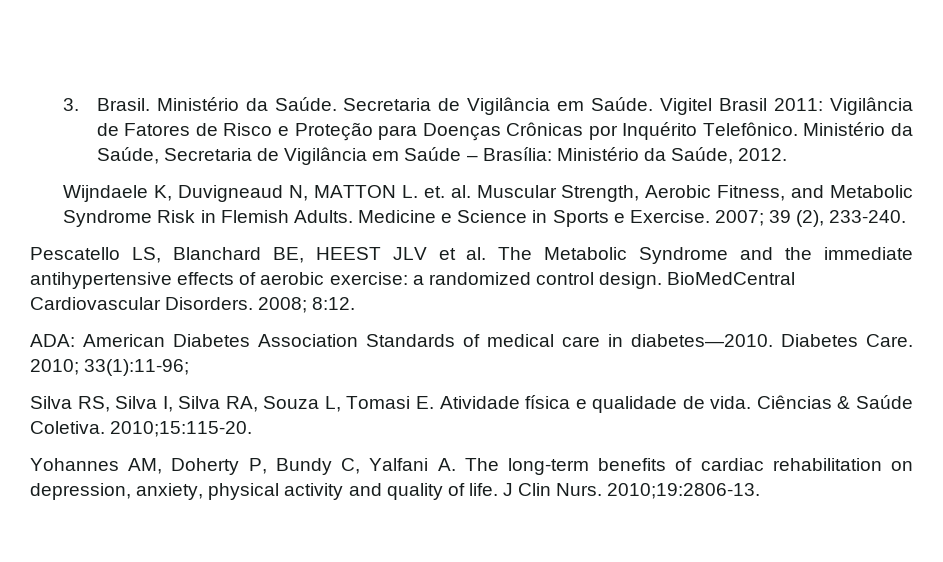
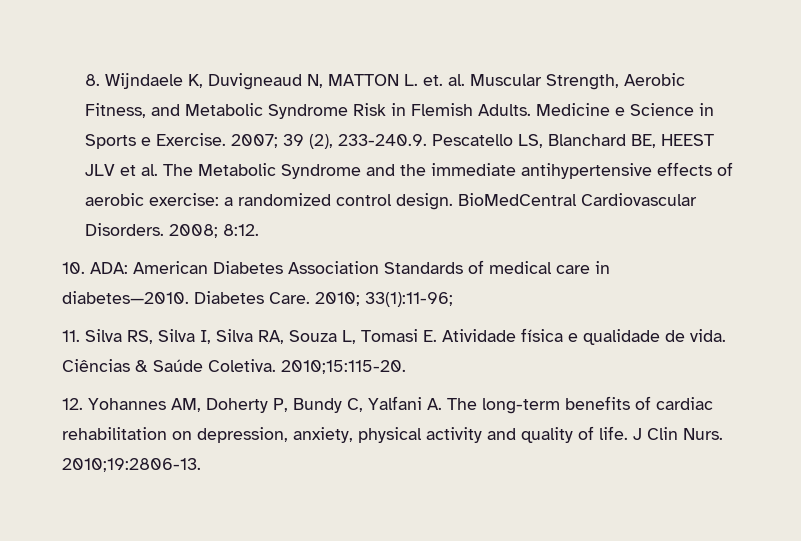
- 3. Brasil. Ministério da Saúde. Secretaria de Vigilância em Saúde. Vigitel Brasil 2011: Vigilância de Fatores de Risco e Proteção para Doenças Crônicas por Inquérito Telefônico. Ministério da Saúde, Secretaria de Vigilância em Saúde – Brasília: Ministério da Saúde, 2012.
- Wijndaele K, Duvigneaud N, MATTON L. et. al. Muscular Strength, Aerobic Fitness, and Metabolic Syndrome Risk in Flemish Adults.
+ 8. Wijndaele K, Duvigneaud N, MATTON L. et. al. Muscular Strength, Aerobic Fitness, and Metabolic Syndrome Risk in Flemish Adults.
- 2007; 39 (2), 233-240.
- Pescatello LS, Blanchard BE, HEEST JLV et al. The Metabolic Syndrome and the immediate antihypertensive effects of aerobic exercise: a randomized control design.
+ 2007; 39 (2), 233-240.9. Pescatello LS, Blanchard BE, HEEST JLV et al. The Metabolic Syndrome and the immediate antihypertensive effects of aerobic exercise: a randomized control design.
- ADA: American Diabetes Association Standards of medical care in diabetes—2010.
+ 10. ADA: American Diabetes Association Standards of medical care in diabetes—2010.
- Silva RS, Silva I, Silva RA, Souza L, Tomasi E. Atividade física e qualidade de vida.
+ 11. Silva RS, Silva I, Silva RA, Souza L, Tomasi E. Atividade física e qualidade de vida.
- Yohannes AM, Doherty P, Bundy C, Yalfani A. The long-term benefits of cardiac rehabilitation on depression, anxiety, physical activity and quality of life.
+ 12. Yohannes AM, Doherty P, Bundy C, Yalfani A. The long-term benefits of cardiac rehabilitation on depression, anxiety, physical activity and quality of life.

